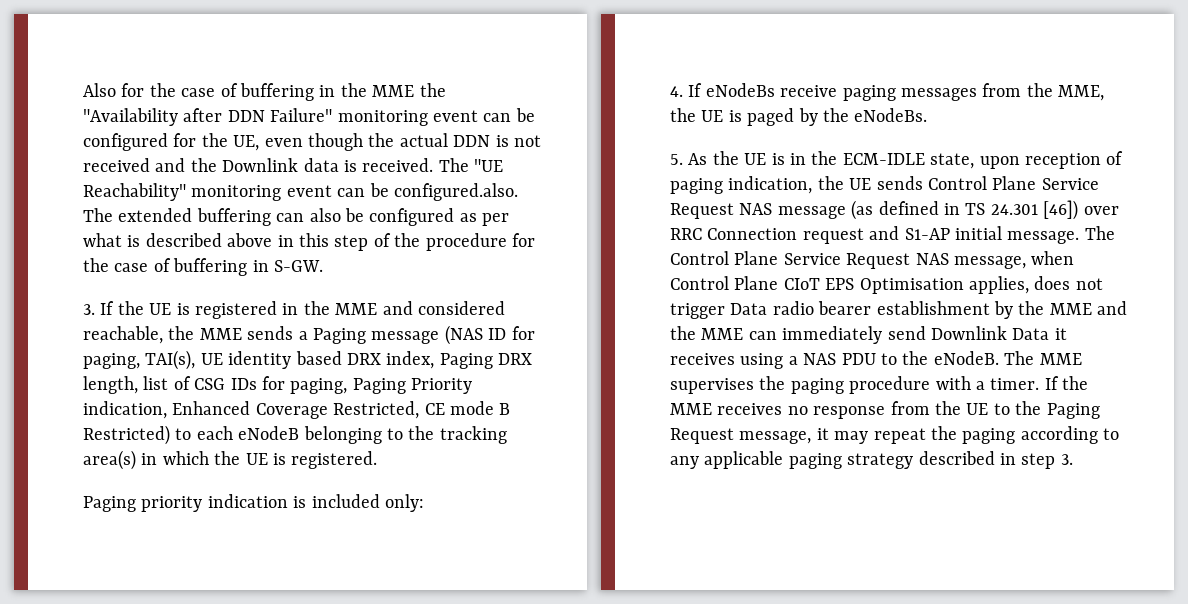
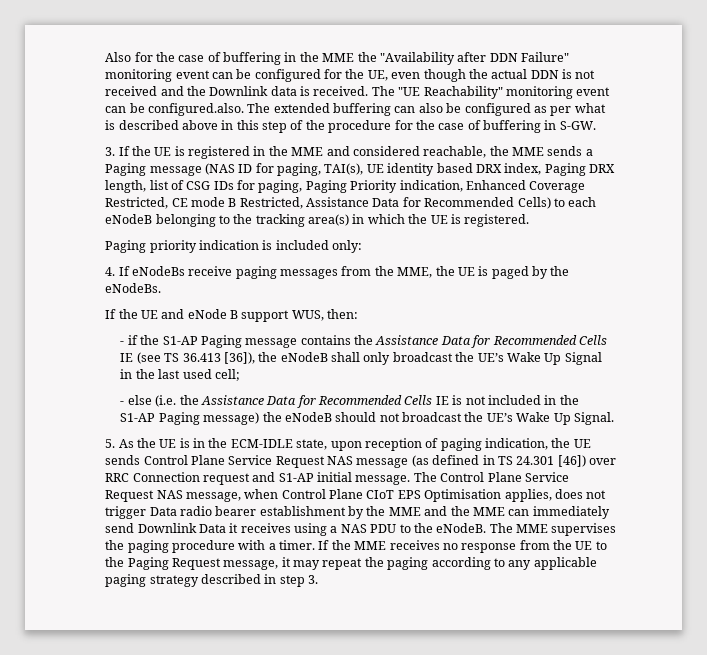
- 3. If the UE is registered in the MME and considered reachable, the MME sends a Paging message (NAS ID for paging, TAI(s), UE identity based DRX index, Paging DRX length, list of CSG IDs for paging, Paging Priority indication, Enhanced Coverage Restricted, CE mode B Restricted) to each eNodeB belonging to the tracking area(s) in which the UE is registered.
+ 3. If the UE is registered in the MME and considered reachable, the MME sends a Paging message (NAS ID for paging, TAI(s), UE identity based DRX index, Paging DRX length, list of CSG IDs for paging, Paging Priority indication, Enhanced Coverage Restricted, CE mode B Restricted, Assistance Data for Recommended Cells) to each eNodeB belonging to the tracking area(s) in which the UE is registered.
+ If the UE and eNode B support WUS, then:
+ - if the S1-AP Paging message contains the Assistance Data for Recommended Cells IE (see TS 36.413 [36]), the eNodeB shall only broadcast the UE’s Wake Up Signal in the last used cell;
+ - else (i.e. the Assistance Data for Recommended Cells IE is not included in the S1-AP Paging message) the eNodeB should not broadcast the UE’s Wake Up Signal.

